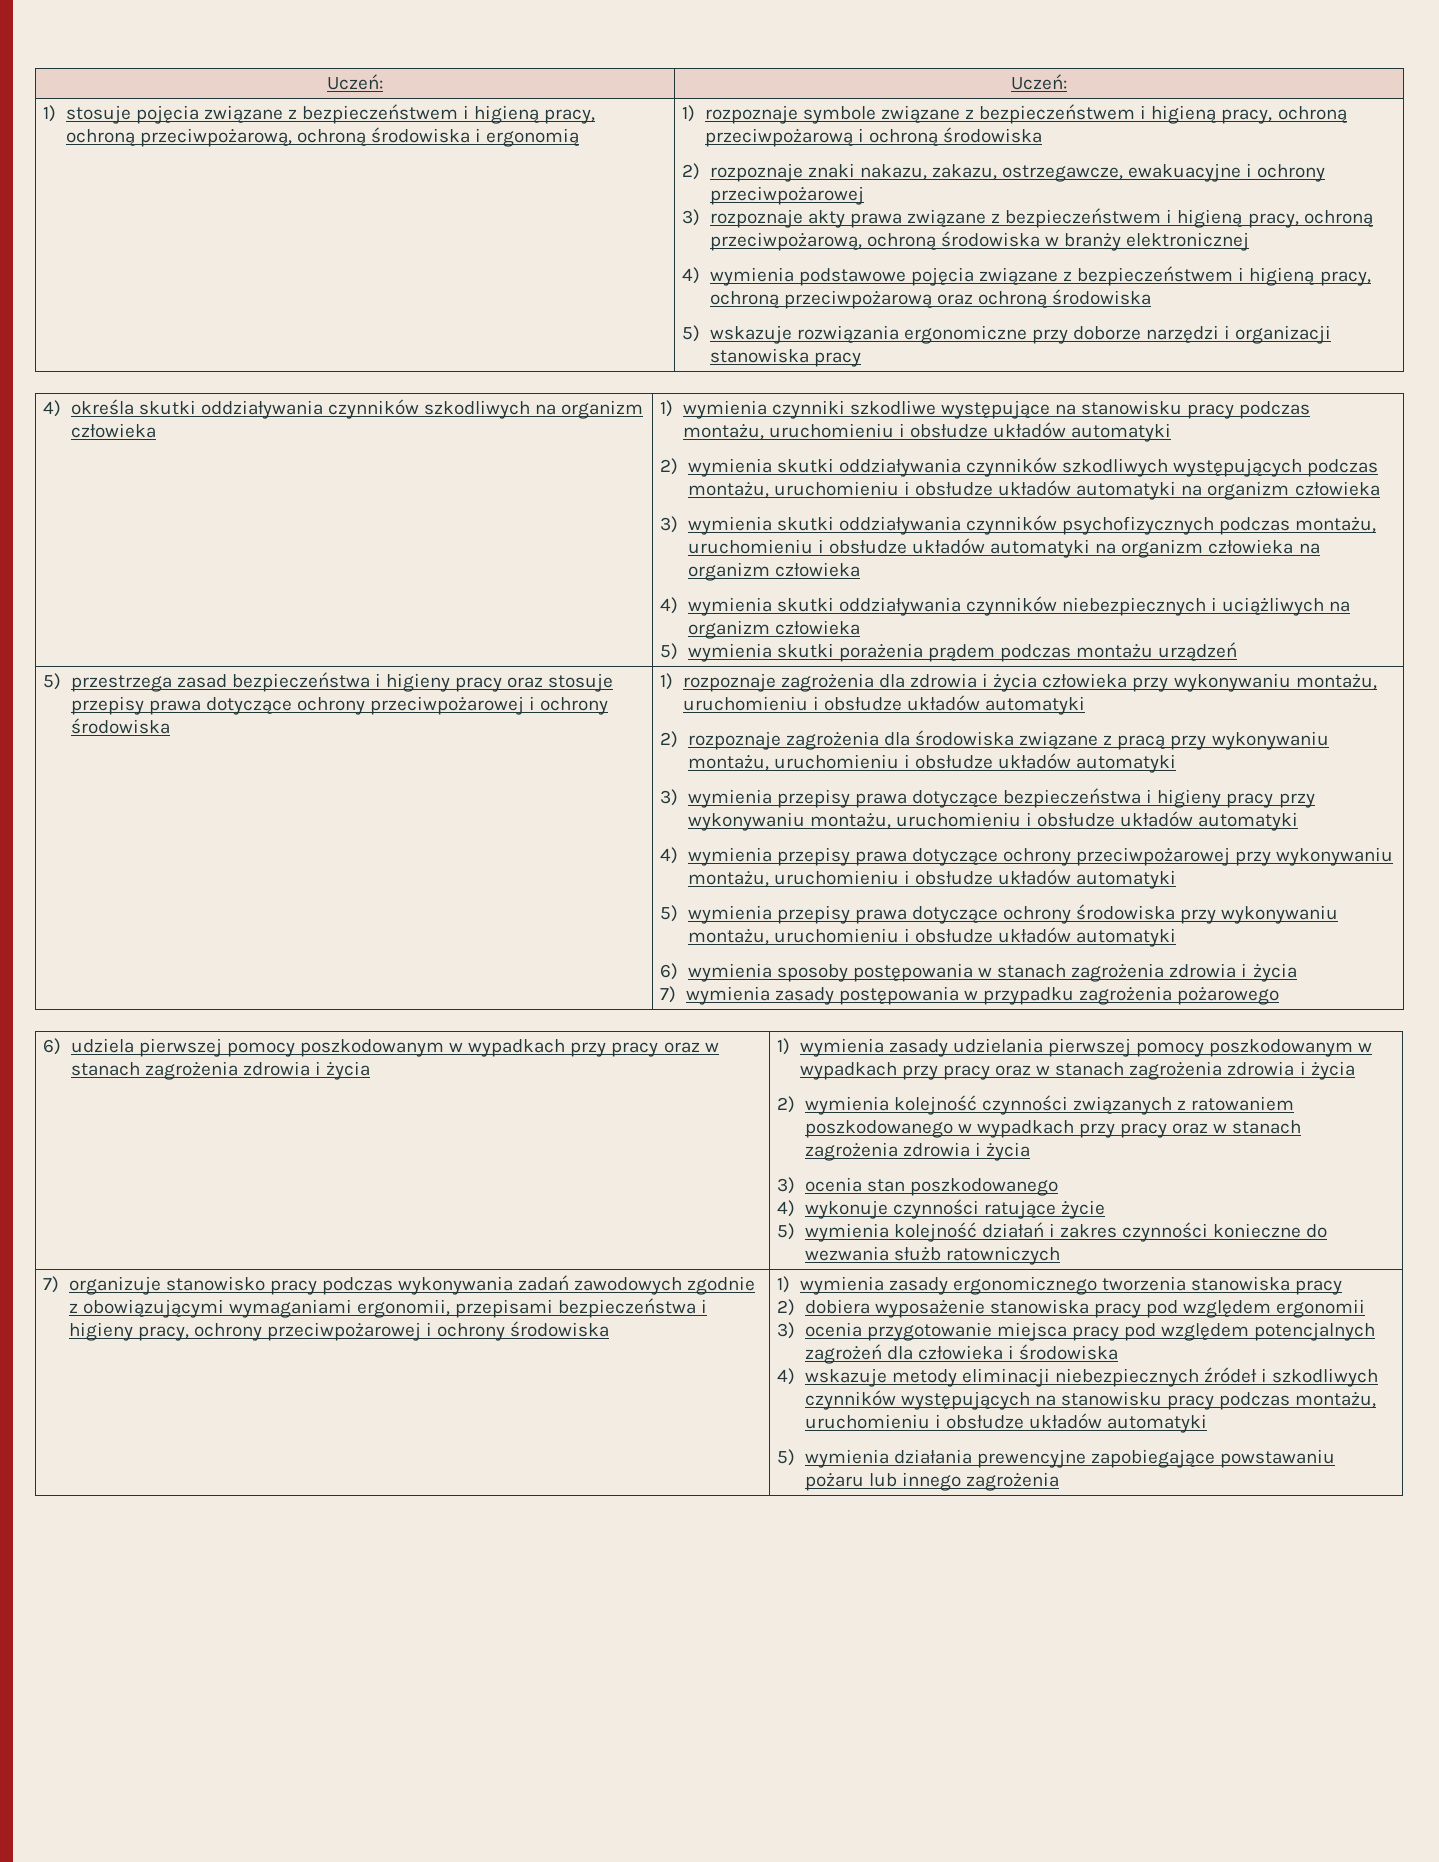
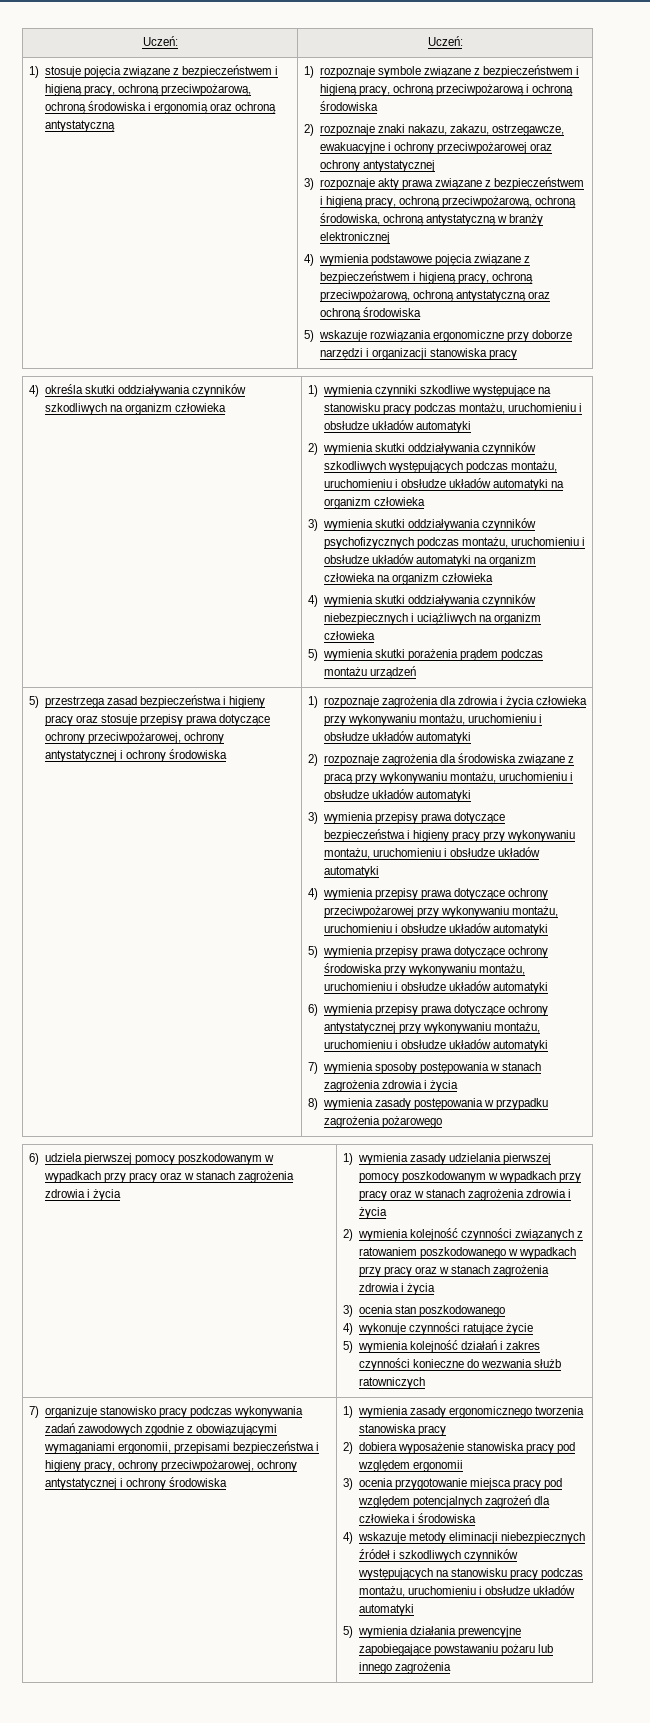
- 1) stosuje pojęcia związane z bezpieczeństwem i higieną pracy, ochroną przeciwpożarową, ochroną środowiska i ergonomią
+ 1) stosuje pojęcia związane z bezpieczeństwem i higieną pracy, ochroną przeciwpożarową, ochroną środowiska i ergonomią oraz ochroną antystatyczną
- 2) rozpoznaje znaki nakazu, zakazu, ostrzegawcze, ewakuacyjne i ochrony przeciwpożarowej
+ 2) rozpoznaje znaki nakazu, zakazu, ostrzegawcze, ewakuacyjne i ochrony przeciwpożarowej oraz ochrony antystatycznej
- 3) rozpoznaje akty prawa związane z bezpieczeństwem i higieną pracy, ochroną przeciwpożarową, ochroną środowiska w branży elektronicznej
+ 3) rozpoznaje akty prawa związane z bezpieczeństwem i higieną pracy, ochroną przeciwpożarową, ochroną środowiska, ochroną antystatyczną w branży elektronicznej
- 4) wymienia podstawowe pojęcia związane z bezpieczeństwem i higieną pracy, ochroną przeciwpożarową oraz ochroną środowiska
+ 4) wymienia podstawowe pojęcia związane z bezpieczeństwem i higieną pracy, ochroną przeciwpożarową, ochroną antystatyczną oraz ochroną środowiska
- 5) przestrzega zasad bezpieczeństwa i higieny pracy oraz stosuje przepisy prawa dotyczące ochrony przeciwpożarowej i ochrony środowiska
+ 5) przestrzega zasad bezpieczeństwa i higieny pracy oraz stosuje przepisy prawa dotyczące ochrony przeciwpożarowej, ochrony antystatycznej i ochrony środowiska
- 6) wymienia sposoby postępowania w stanach zagrożenia zdrowia i życia
+ 6) wymienia przepisy prawa dotyczące ochrony antystatycznej przy wykonywaniu montażu, uruchomieniu i obsłudze układów automatyki
+ 7) wymienia sposoby postępowania w stanach zagrożenia zdrowia i życia
- 7) wymienia zasady postępowania w przypadku zagrożenia pożarowego
+ 8) wymienia zasady postępowania w przypadku zagrożenia pożarowego
- 7) organizuje stanowisko pracy podczas wykonywania zadań zawodowych zgodnie z obowiązującymi wymaganiami ergonomii, przepisami bezpieczeństwa i higieny pracy, ochrony przeciwpożarowej i ochrony środowiska
+ 7) organizuje stanowisko pracy podczas wykonywania zadań zawodowych zgodnie z obowiązującymi wymaganiami ergonomii, przepisami bezpieczeństwa i higieny pracy, ochrony przeciwpożarowej, ochrony antystatycznej i ochrony środowiska

